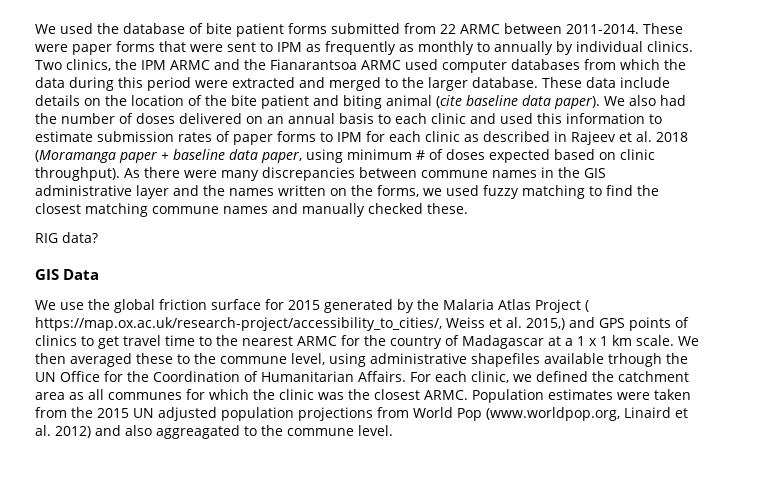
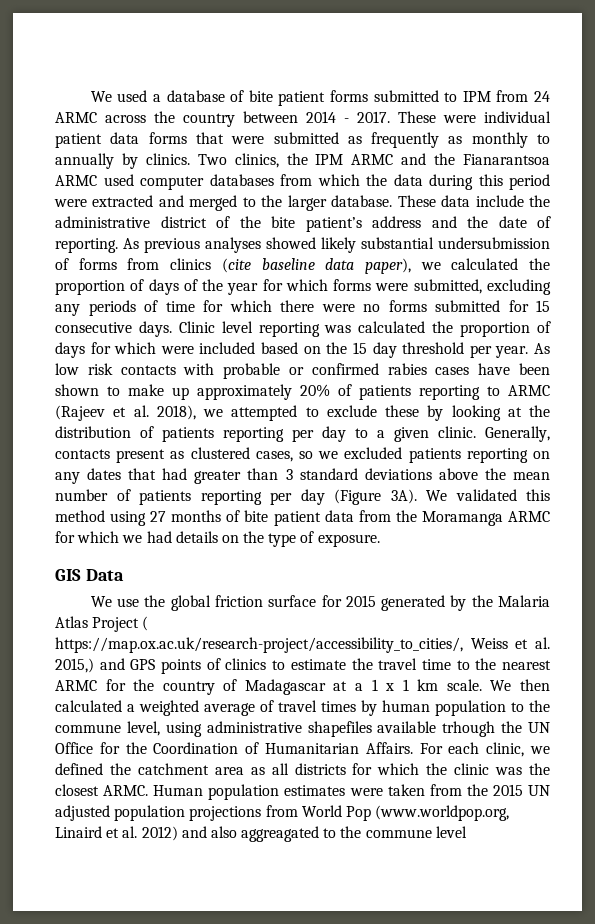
- We used the database of bite patient forms submitted from 22 ARMC between 2011-2014. These were paper forms that were sent to IPM as frequently as monthly to annually by individual clinics.
+ We used a database of bite patient forms submitted to IPM from 24 ARMC across the country between 2014 - 2017. These were individual patient data forms that were submitted as frequently as monthly to annually by clinics.
- These data include details on the location of the bite patient and biting animal (cite baseline data paper). We also had the number of doses delivered on an annual basis to each clinic and used this information to estimate submission rates of paper forms to IPM for each clinic as described in Rajeev et al. 2018 (Moramanga paper + baseline data paper, using minimum # of doses expected based on clinic throughput). As there were many discrepancies between commune names in the GIS administrative layer and the names written on the forms, we used fuzzy matching to find the closest matching commune names and manually checked these.
- RIG data?
+ These data include the administrative district of the bite patient’s address and the date of reporting. As previous analyses showed likely substantial undersubmission of forms from clinics (cite baseline data paper), we calculated the proportion of days of the year for which forms were submitted, excluding any periods of time for which there were no forms submitted for 15 consecutive days. Clinic level reporting was calculated the proportion of days for which were included based on the 15 day threshold per year. As low risk contacts with probable or confirmed rabies cases have been shown to make up approximately 20% of patients reporting to ARMC (Rajeev et al. 2018), we attempted to exclude these by looking at the distribution of patients reporting per day to a given clinic. Generally, contacts present as clustered cases, so we excluded patients reporting on any dates that had greater than 3 standard deviations above the mean number of patients reporting per day (Figure 3A). We validated this method using 27 months of bite patient data from the Moramanga ARMC for which we had details on the type of exposure.
- We use the global friction surface for 2015 generated by the Malaria Atlas Project ( https://map.ox.ac.uk/research-project/accessibility_to_cities/, Weiss et al. 2015,) and GPS points of clinics to get travel time to the nearest ARMC for the country of Madagascar at a 1 x 1 km scale.
+ We use the global friction surface for 2015 generated by the Malaria Atlas Project ( https://map.ox.ac.uk/research-project/accessibility_to_cities/, Weiss et al. 2015,) and GPS points of clinics to estimate the travel time to the nearest ARMC for the country of Madagascar at a 1 x 1 km scale.
- We then averaged these to the commune level, using administrative shapefiles available trhough the UN Office for the Coordination of Humanitarian Affairs.
+ We then calculated a weighted average of travel times by human population to the commune level, using administrative shapefiles available trhough the UN Office for the Coordination of Humanitarian Affairs.
- For each clinic, we defined the catchment area as all communes for which the clinic was the closest ARMC.
+ For each clinic, we defined the catchment area as all districts for which the clinic was the closest ARMC.
- Population estimates were taken from the 2015 UN adjusted population projections from World Pop (www.worldpop.org, Linaird et al. 2012) and also aggreagated to the commune level.
+ Human population estimates were taken from the 2015 UN adjusted population projections from World Pop (www.worldpop.org, Linaird et al. 2012) and also aggreagated to the commune level

